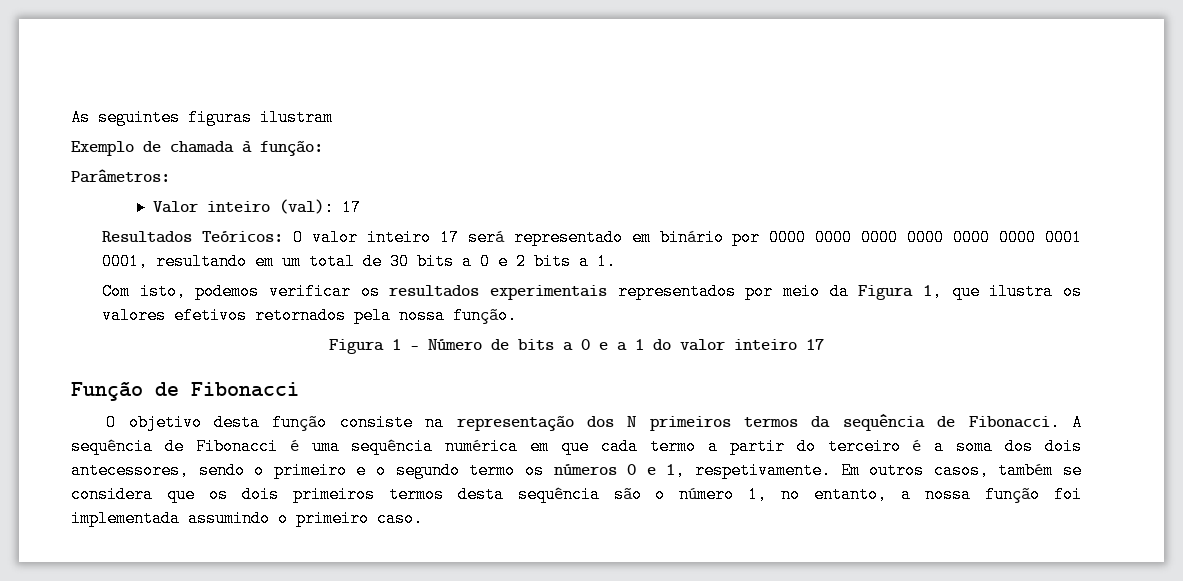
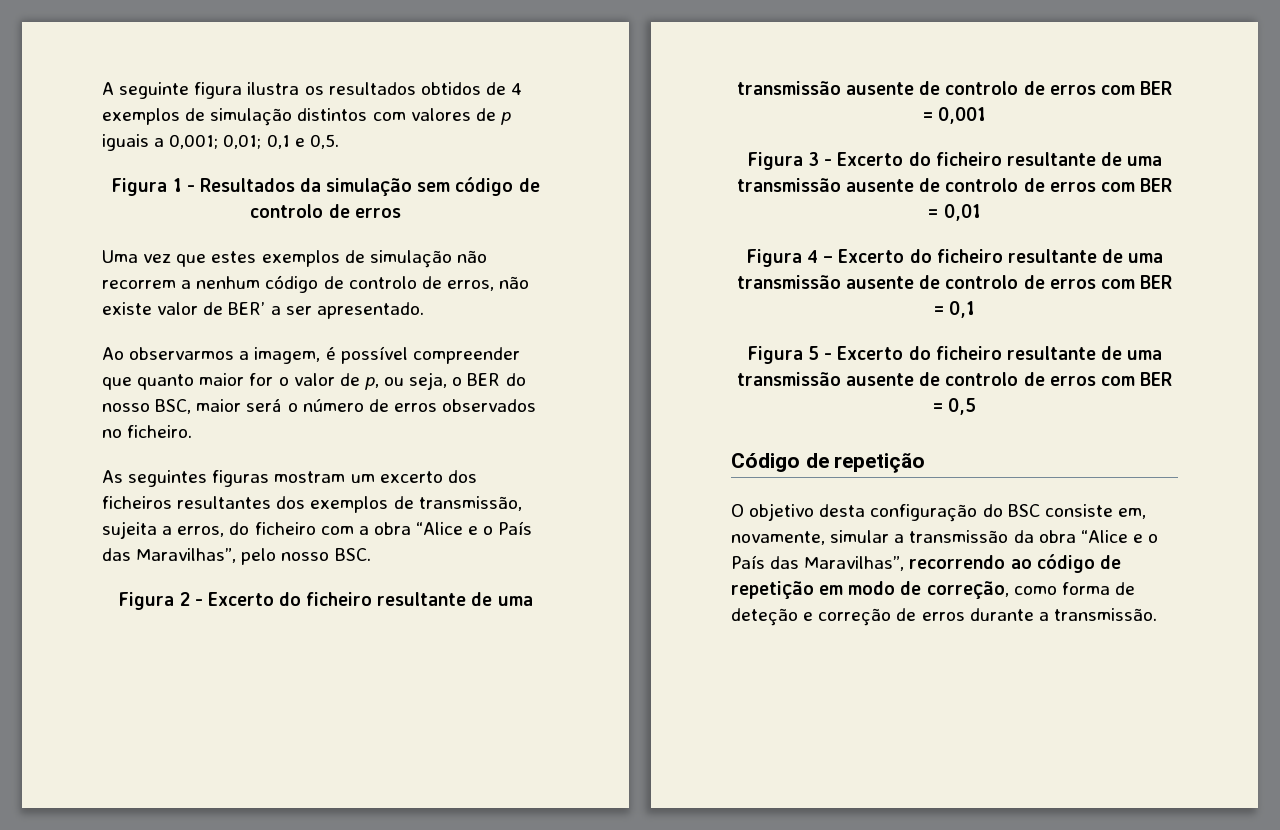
- As seguintes figuras ilustram
- Exemplo de chamada à função:
- Parâmetros:
- Valor inteiro (val): 17
- Resultados Teóricos: O valor inteiro 17 será representado em binário por 0000 0000 0000 0000 0000 0000 0001 0001, resultando em um total de 30 bits a 0 e 2 bits a 1.
- Com isto, podemos verificar os resultados experimentais representados por meio da Figura 1, que ilustra os valores efetivos retornados pela nossa função.
- Figura 1 - Número de bits a 0 e a 1 do valor inteiro 17
- Função de Fibonacci
- O objetivo desta função consiste na representação dos N primeiros termos da sequência de Fibonacci. A sequência de Fibonacci é uma sequência numérica em que cada termo a partir do terceiro é a soma dos dois antecessores, sendo o primeiro e o segundo termo os números 0 e 1, respetivamente. Em outros casos, também se considera que os dois primeiros termos desta sequência são o número 1, no entanto, a nossa função foi implementada assumindo o primeiro caso.
+ A seguinte figura ilustra os resultados obtidos de 4 exemplos de simulação distintos com valores de p iguais a 0,001; 0,01; 0,1 e 0,5.
+ Figura 1 - Resultados da simulação sem código de controlo de erros
+ Uma vez que estes exemplos de simulação não recorrem a nenhum código de controlo de erros, não existe valor de BER’ a ser apresentado.
+ Ao observarmos a imagem, é possível compreender que quanto maior for o valor de p, ou seja, o BER do nosso BSC, maior será o número de erros observados no ficheiro.
+ As seguintes figuras mostram um excerto dos ficheiros resultantes dos exemplos de transmissão, sujeita a erros, do ficheiro com a obra “Alice e o País das Maravilhas”, pelo nosso BSC.
+ Figura 2 - Excerto do ficheiro resultante de uma transmissão ausente de controlo de erros com BER = 0,001
+ Figura 3 - Excerto do ficheiro resultante de uma transmissão ausente de controlo de erros com BER = 0,01
+ Figura 4 – Excerto do ficheiro resultante de uma transmissão ausente de controlo de erros com BER = 0,1
+ Figura 5 - Excerto do ficheiro resultante de uma transmissão ausente de controlo de erros com BER = 0,5
+ Código de repetição
+ O objetivo desta configuração do BSC consiste em, novamente, simular a transmissão da obra “Alice e o País das Maravilhas”, recorrendo ao código de repetição em modo de correção, como forma de deteção e correção de erros durante a transmissão.

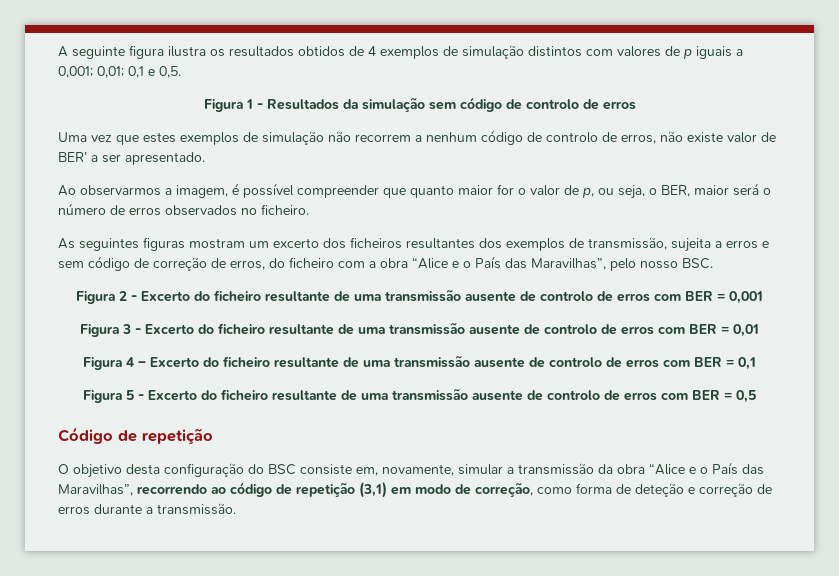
- Ao observarmos a imagem, é possível compreender que quanto maior for o valor de p, ou seja, o BER do nosso BSC, maior será o número de erros observados no ficheiro.
+ Ao observarmos a imagem, é possível compreender que quanto maior for o valor de p, ou seja, o BER, maior será o número de erros observados no ficheiro.
- As seguintes figuras mostram um excerto dos ficheiros resultantes dos exemplos de transmissão, sujeita a erros, do ficheiro com a obra “Alice e o País das Maravilhas”, pelo nosso BSC.
+ As seguintes figuras mostram um excerto dos ficheiros resultantes dos exemplos de transmissão, sujeita a erros e sem código de correção de erros, do ficheiro com a obra “Alice e o País das Maravilhas”, pelo nosso BSC.
- O objetivo desta configuração do BSC consiste em, novamente, simular a transmissão da obra “Alice e o País das Maravilhas”, recorrendo ao código de repetição em modo de correção, como forma de deteção e correção de erros durante a transmissão.
+ O objetivo desta configuração do BSC consiste em, novamente, simular a transmissão da obra “Alice e o País das Maravilhas”, recorrendo ao código de repetição (3,1) em modo de correção, como forma de deteção e correção de erros durante a transmissão.

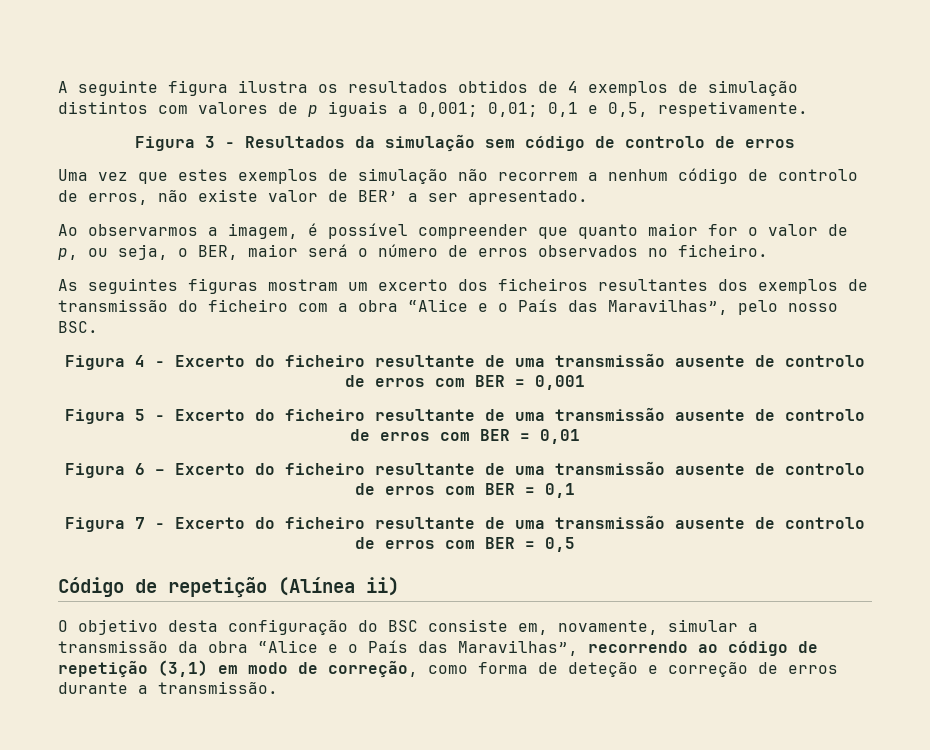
- A seguinte figura ilustra os resultados obtidos de 4 exemplos de simulação distintos com valores de p iguais a 0,001; 0,01; 0,1 e 0,5.
- Figura 1 - Resultados da simulação sem código de controlo de erros
+ A seguinte figura ilustra os resultados obtidos de 4 exemplos de simulação distintos com valores de p iguais a 0,001; 0,01; 0,1 e 0,5, respetivamente.
+ Figura 3 - Resultados da simulação sem código de controlo de erros
- As seguintes figuras mostram um excerto dos ficheiros resultantes dos exemplos de transmissão, sujeita a erros e sem código de correção de erros, do ficheiro com a obra “Alice e o País das Maravilhas”, pelo nosso BSC.
+ As seguintes figuras mostram um excerto dos ficheiros resultantes dos exemplos de transmissão do ficheiro com a obra “Alice e o País das Maravilhas”, pelo nosso BSC.
- Figura 2 - Excerto do ficheiro resultante de uma transmissão ausente de controlo de erros com BER = 0,001
+ Figura 4 - Excerto do ficheiro resultante de uma transmissão ausente de controlo de erros com BER = 0,001
- Figura 3 - Excerto do ficheiro resultante de uma transmissão ausente de controlo de erros com BER = 0,01
+ Figura 5 - Excerto do ficheiro resultante de uma transmissão ausente de controlo de erros com BER = 0,01
- Figura 4 – Excerto do ficheiro resultante de uma transmissão ausente de controlo de erros com BER = 0,1
+ Figura 6 – Excerto do ficheiro resultante de uma transmissão ausente de controlo de erros com BER = 0,1
- Figura 5 - Excerto do ficheiro resultante de uma transmissão ausente de controlo de erros com BER = 0,5
+ Figura 7 - Excerto do ficheiro resultante de uma transmissão ausente de controlo de erros com BER = 0,5
- Código de repetição
+ Código de repetição (Alínea ii)

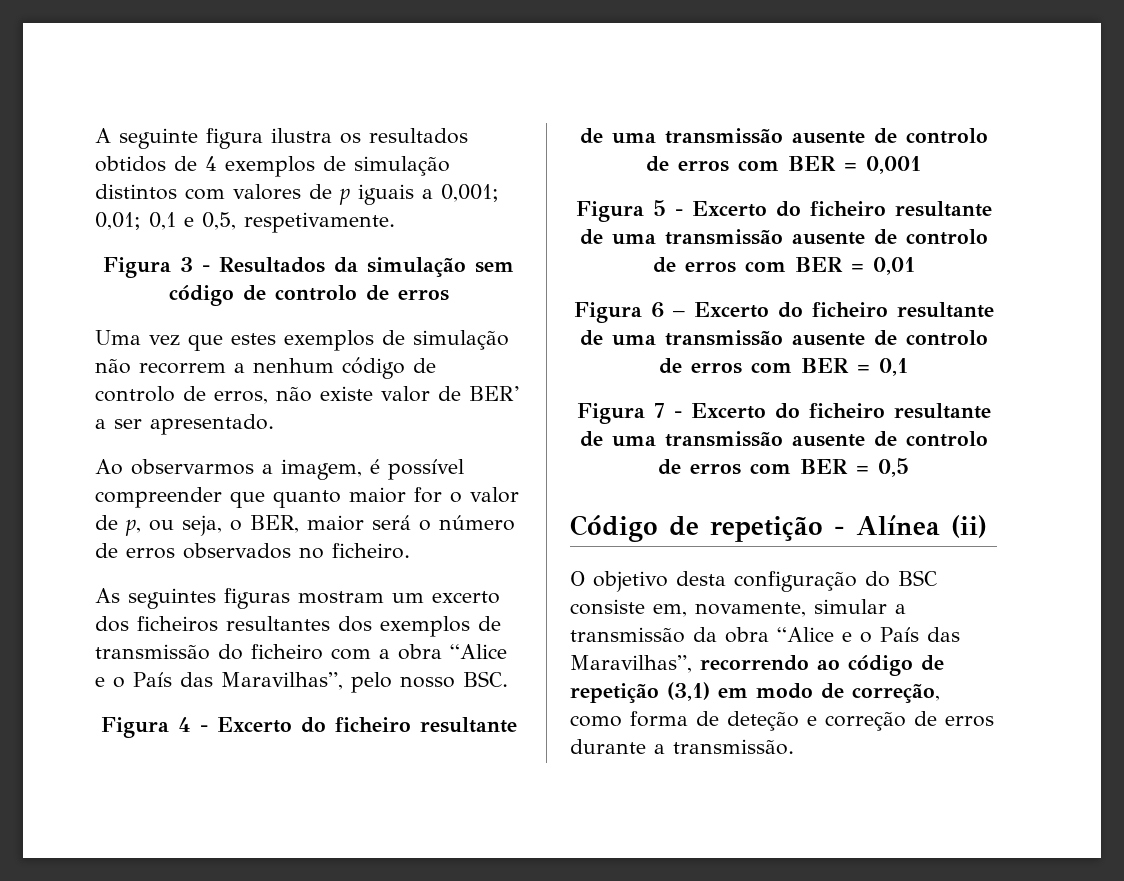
- Código de repetição (Alínea ii)
+ Código de repetição - Alínea (ii)

